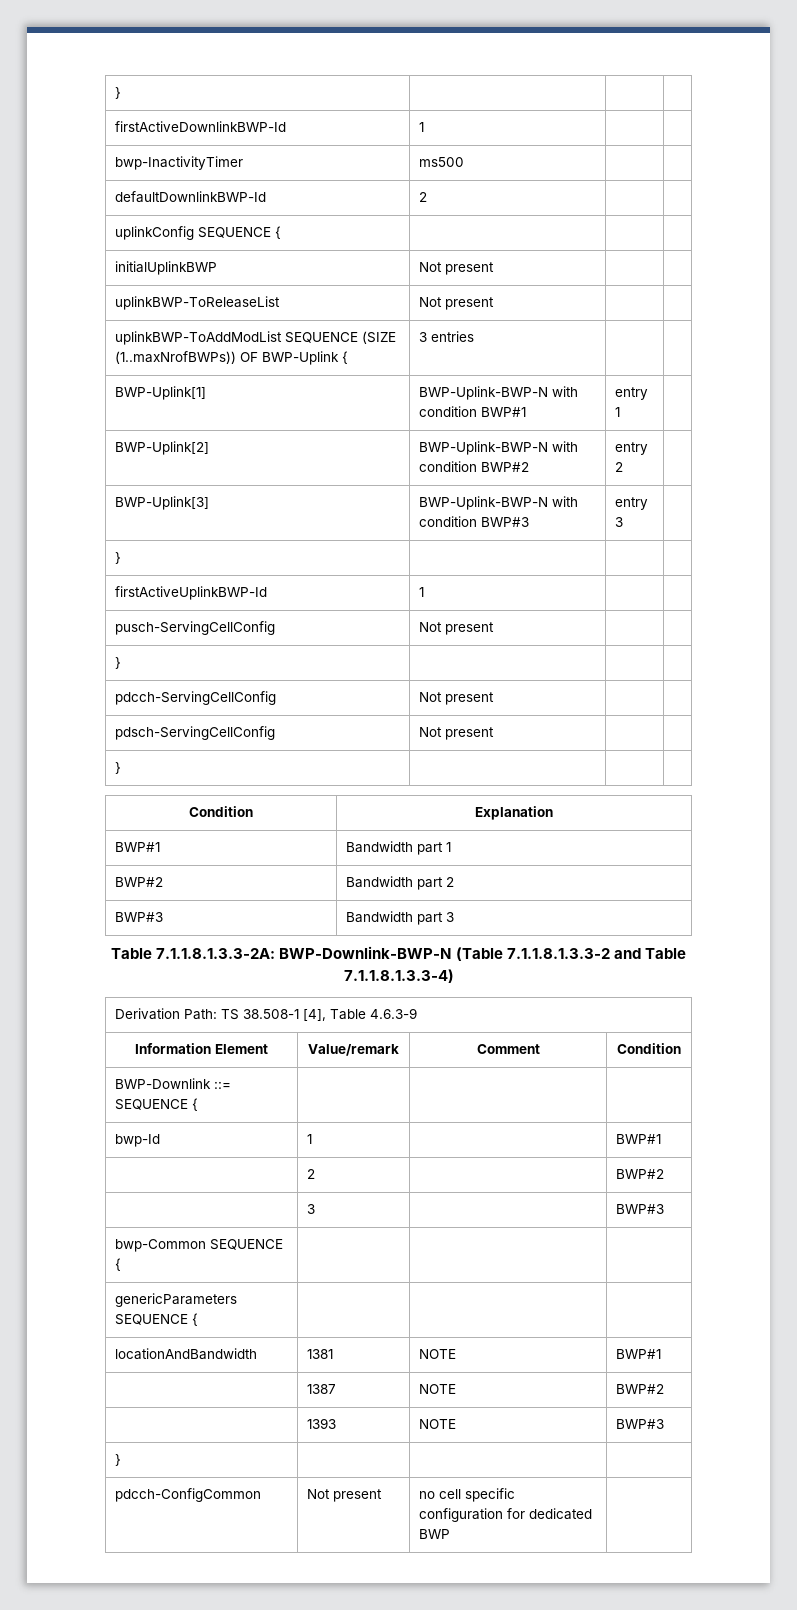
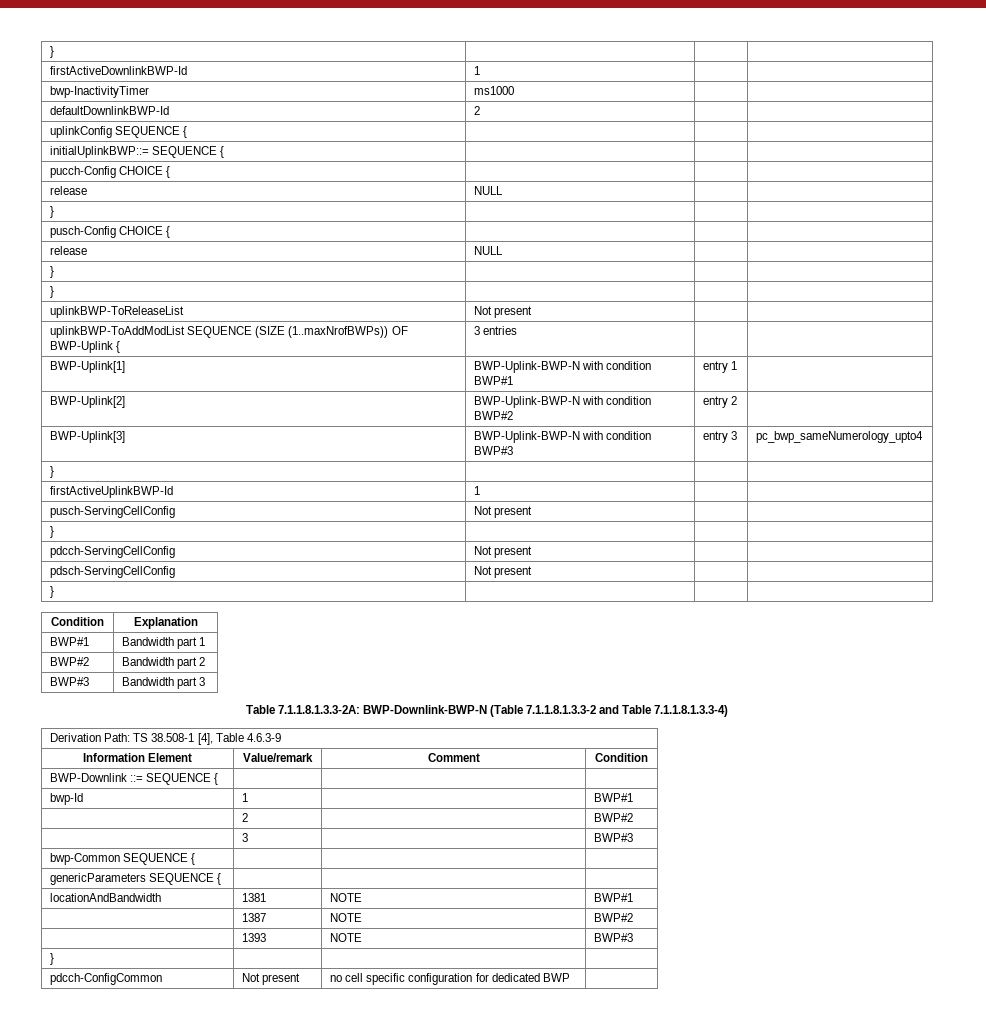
- bwp-InactivityTimer | ms500 | |
+ bwp-InactivityTimer | ms1000 | |
- initialUplinkBWP | Not present | |
+ initialUplinkBWP::= SEQUENCE { | | |
+ pucch-Config CHOICE { | | |
+ release | NULL | |
+ } | | |
+ pusch-Config CHOICE { | | |
+ release | NULL | |
+ } | | |
+ } | | |
- BWP-Uplink[3] | BWP-Uplink-BWP-N with condition BWP#3 | entry 3 |
+ BWP-Uplink[3] | BWP-Uplink-BWP-N with condition BWP#3 | entry 3 | pc_bwp_sameNumerology_upto4

